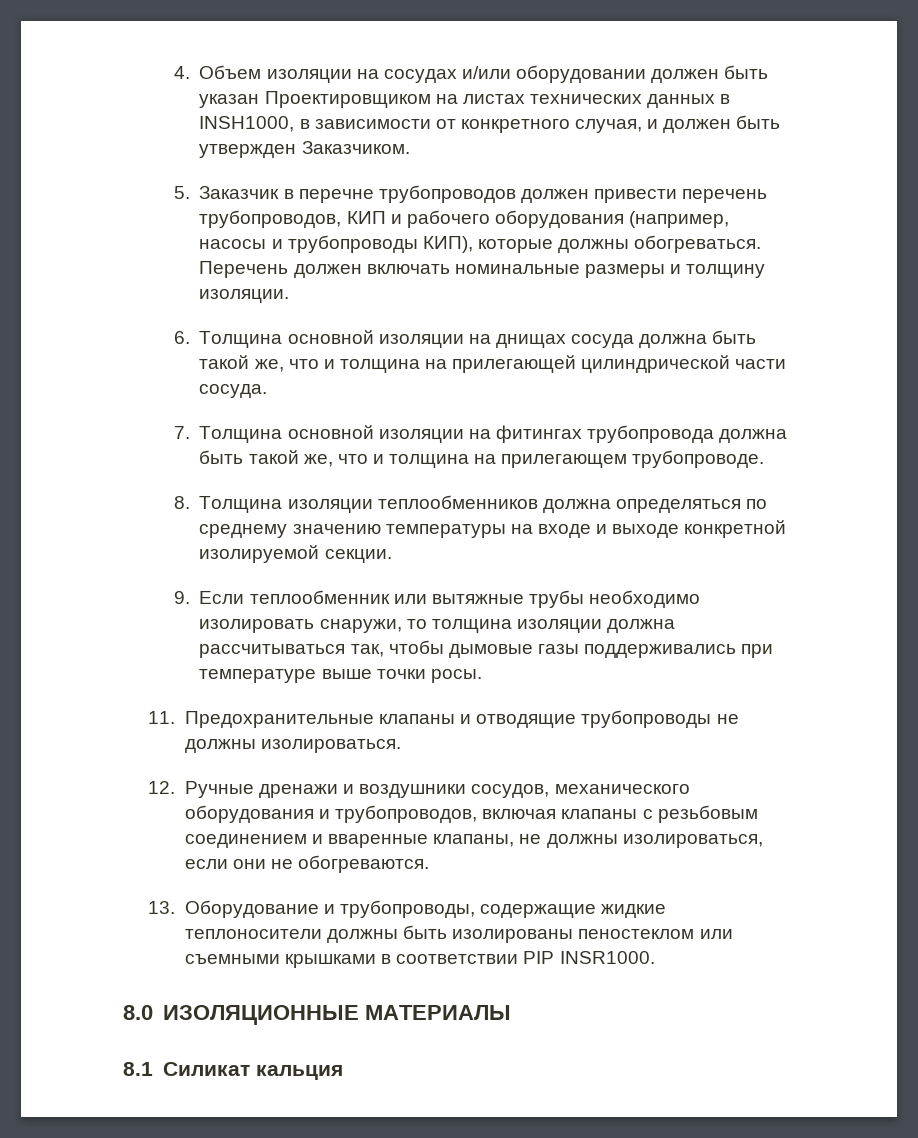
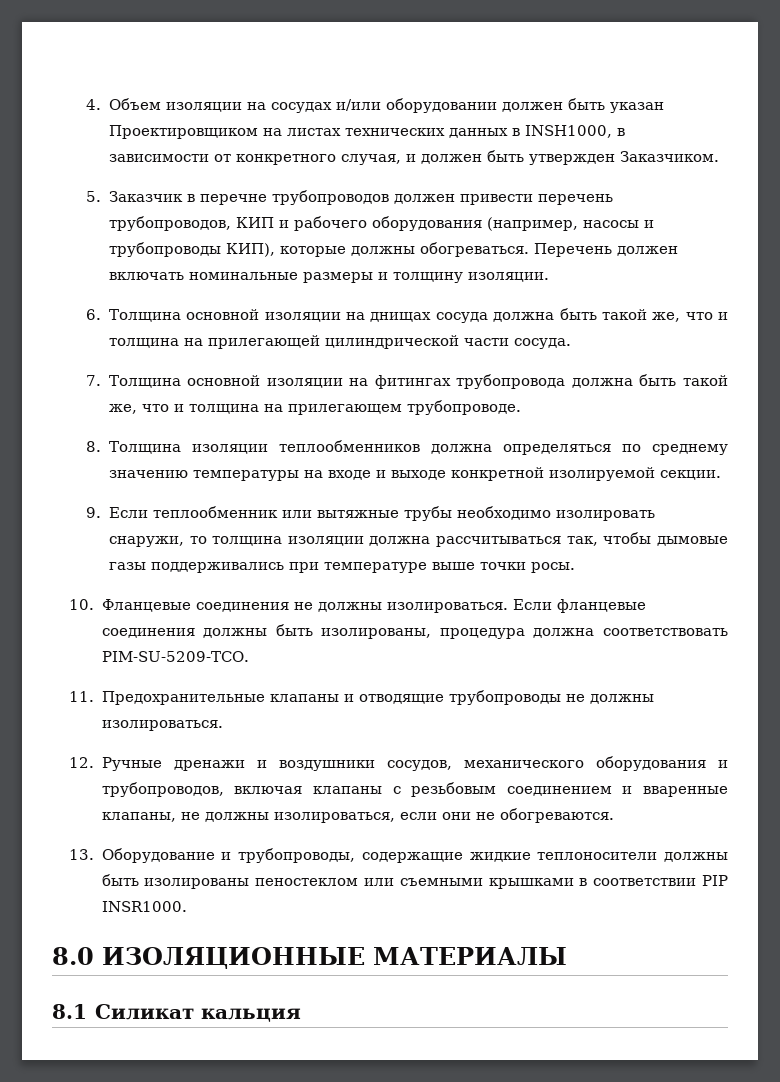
+ 10. Фланцевые соединения не должны изолироваться. Если фланцевые соединения должны быть изолированы, процедура должна соответствовать PIM-SU-5209-TCO.

